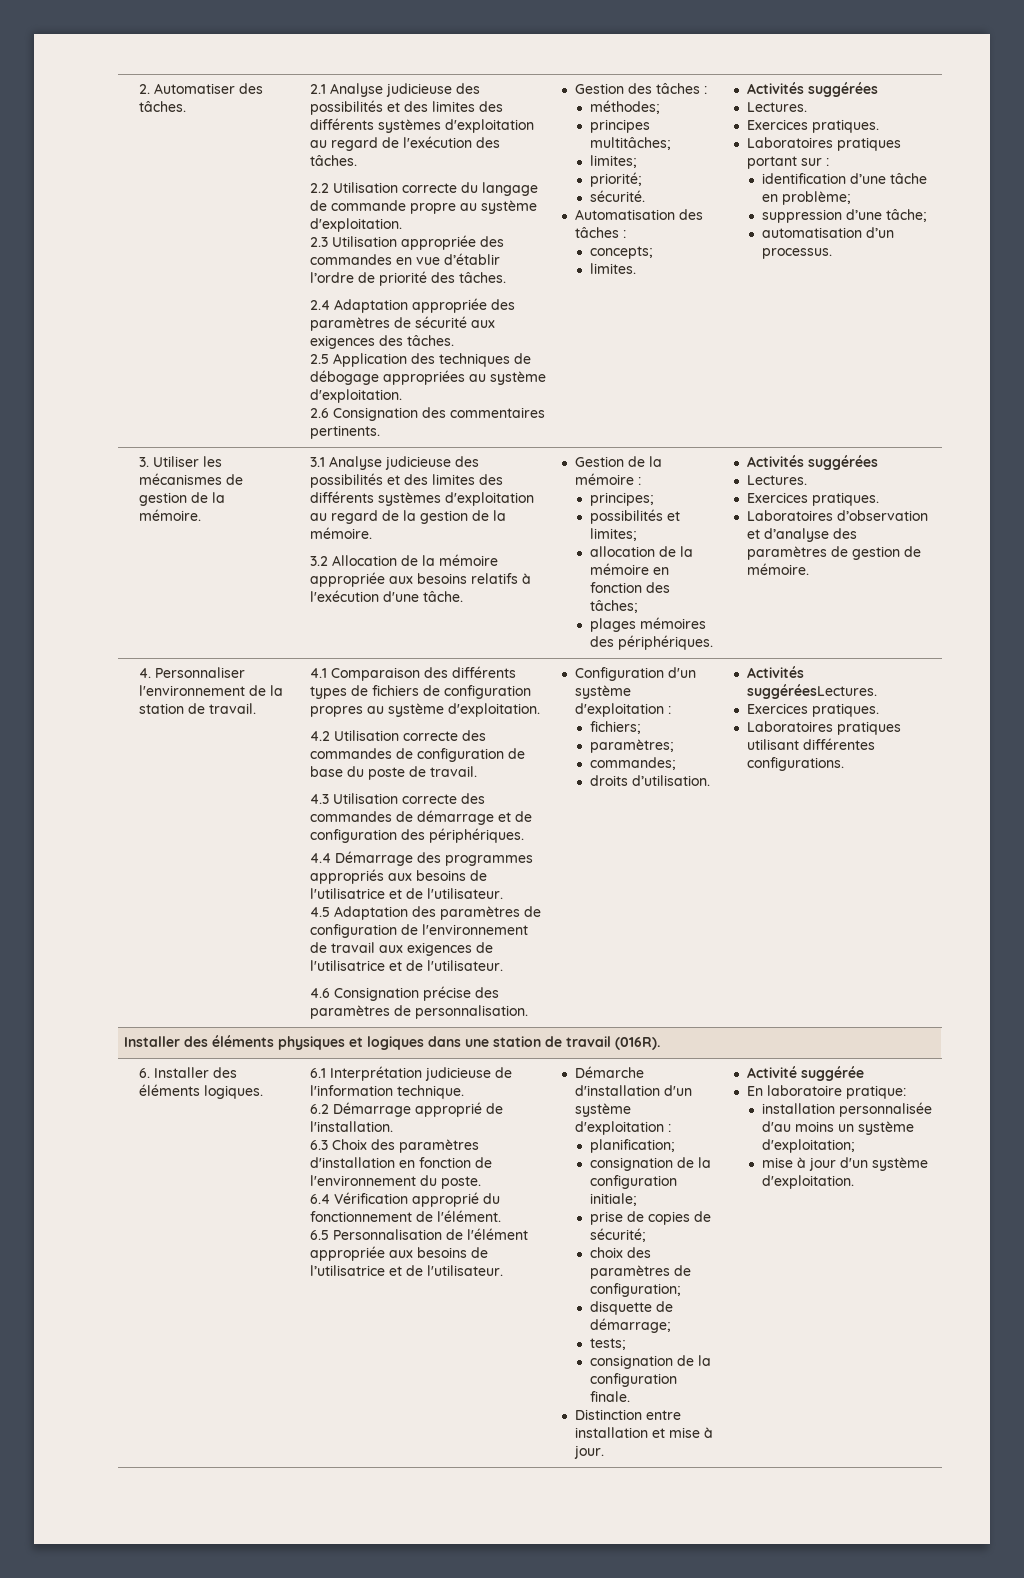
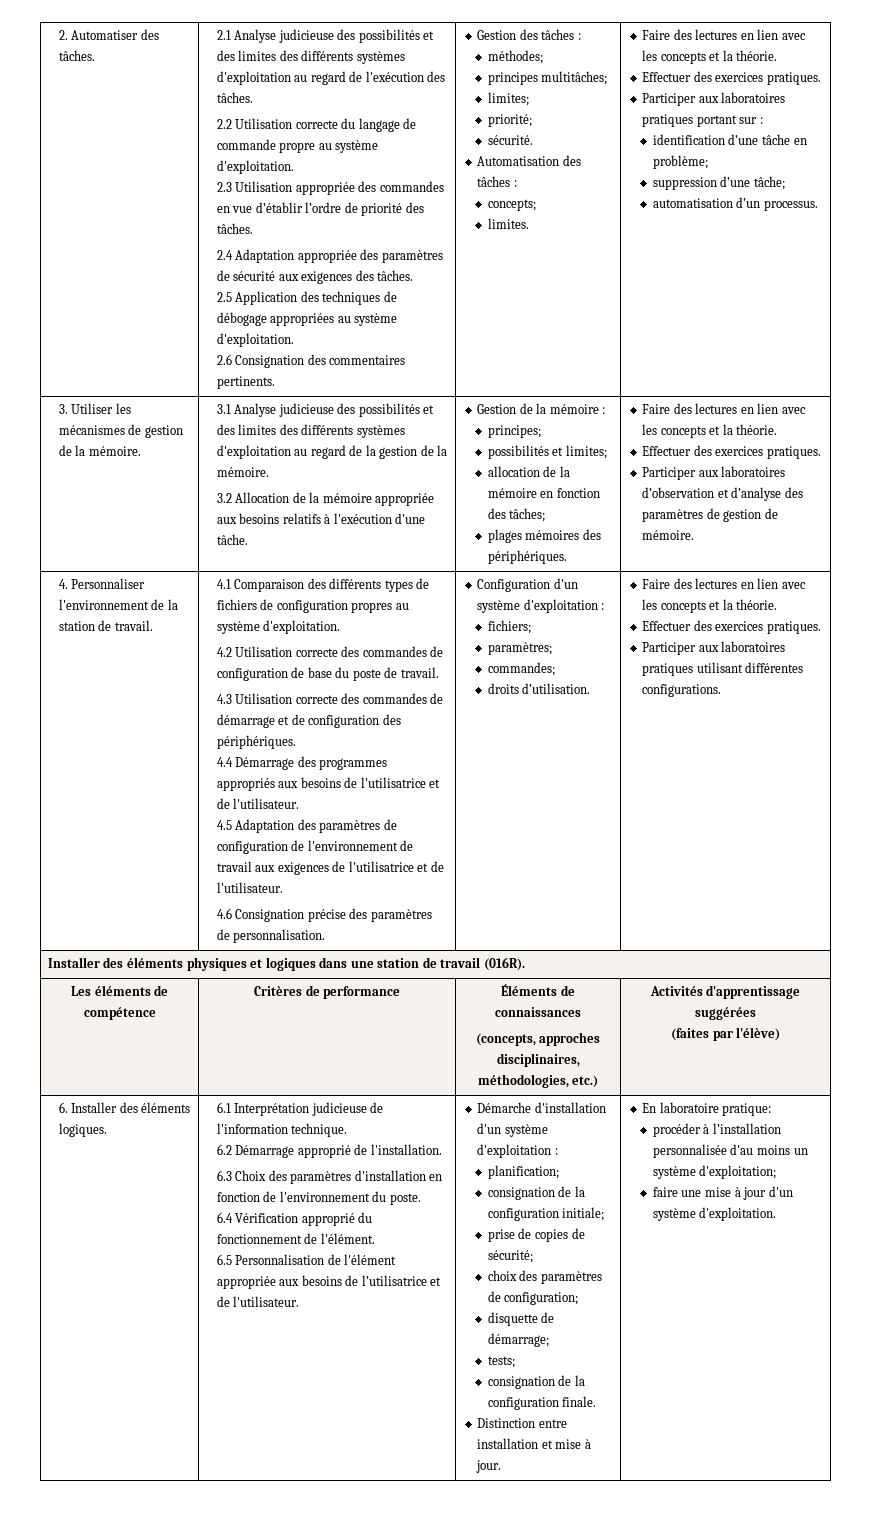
- limites. | Activités suggérées
- Lectures.
- Exercices pratiques.
- Laboratoires pratiques portant sur :
+ limites. | Faire des lectures en lien avec les concepts et la théorie.
+ Effectuer des exercices pratiques.
+ Participer aux laboratoires pratiques portant sur :
- plages mémoires des périphériques. | Activités suggérées
- Lectures.
- Exercices pratiques.
- Laboratoires d’observation et d’analyse des paramètres de gestion de mémoire.
+ plages mémoires des périphériques. | Faire des lectures en lien avec les concepts et la théorie.
+ Effectuer des exercices pratiques.
+ Participer aux laboratoires d’observation et d’analyse des paramètres de gestion de mémoire.
- droits d’utilisation. | Activités suggéréesLectures.
- Exercices pratiques.
- Laboratoires pratiques utilisant différentes configurations.
+ droits d’utilisation. | Faire des lectures en lien avec les concepts et la théorie.
+ Effectuer des exercices pratiques.
+ Participer aux laboratoires pratiques utilisant différentes configurations.
+ Les éléments de compétence | Critères de performance | Éléments de connaissances
+ (concepts, approches disciplinaires, méthodologies, etc.) | Activités d'apprentissage suggérées
+ (faites par l'élève)
- Activité suggérée
- installation personnalisée d'au moins un système d'exploitation;
+ procéder à l’installation personnalisée d'au moins un système d'exploitation;
- mise à jour d'un système d'exploitation.
+ faire une mise à jour d'un système d'exploitation.

